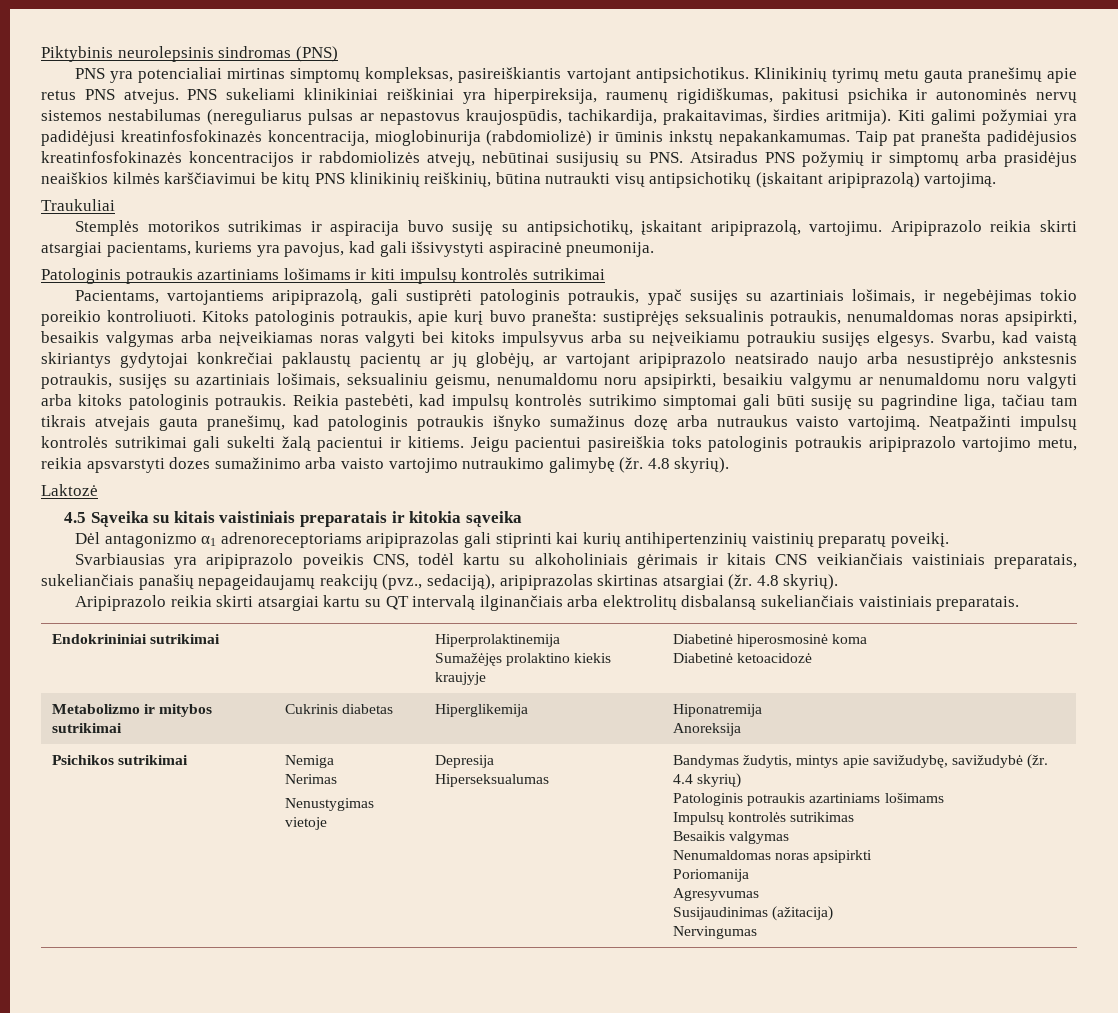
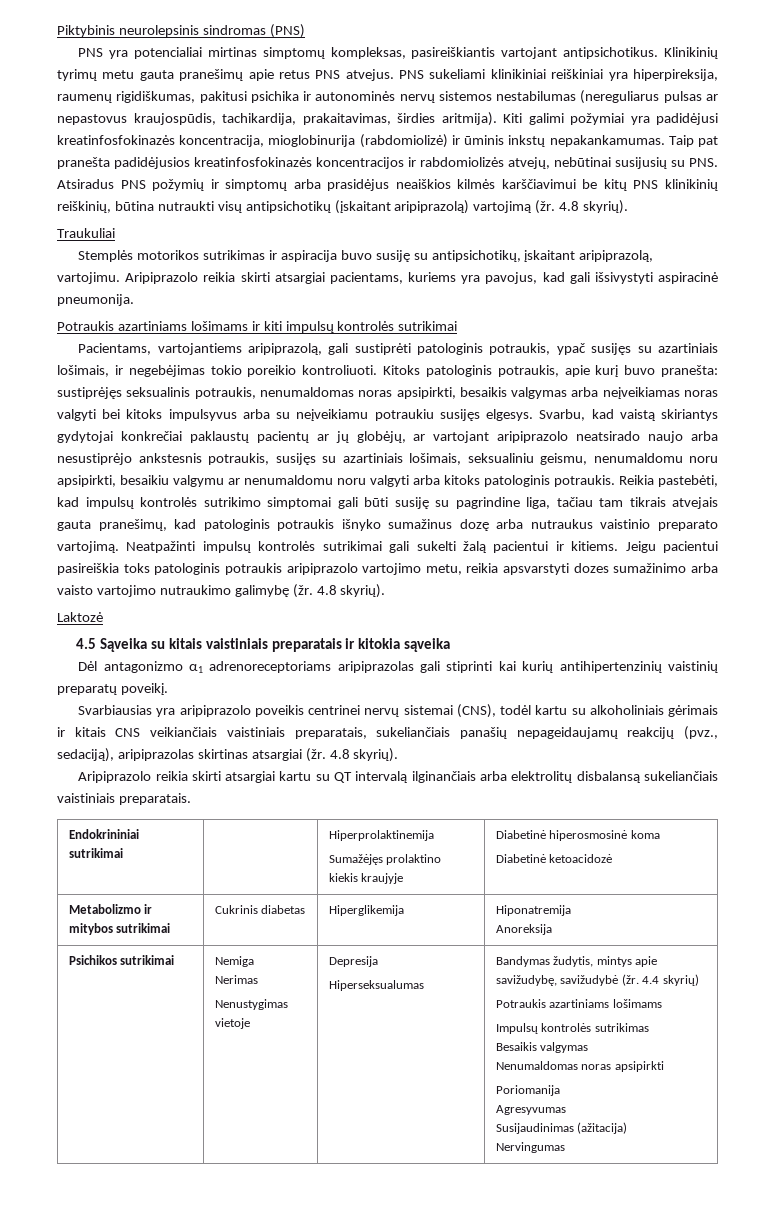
- Taip pat pranešta padidėjusios kreatinfosfokinazės koncentracijos ir rabdomiolizės atvejų, nebūtinai susijusių su PNS. Atsiradus PNS požymių ir simptomų arba prasidėjus neaiškios kilmės karščiavimui be kitų PNS klinikinių reiškinių, būtina nutraukti visų antipsichotikų (įskaitant aripiprazolą) vartojimą.
+ Taip pat pranešta padidėjusios kreatinfosfokinazės koncentracijos ir rabdomiolizės atvejų, nebūtinai susijusių su PNS. Atsiradus PNS požymių ir simptomų arba prasidėjus neaiškios kilmės karščiavimui be kitų PNS klinikinių reiškinių, būtina nutraukti visų antipsichotikų (įskaitant aripiprazolą) vartojimą (žr. 4.8 skyrių).
- Patologinis potraukis azartiniams lošimams ir kiti impulsų kontrolės sutrikimai
+ Potraukis azartiniams lošimams ir kiti impulsų kontrolės sutrikimai
- Reikia pastebėti, kad impulsų kontrolės sutrikimo simptomai gali būti susiję su pagrindine liga, tačiau tam tikrais atvejais gauta pranešimų, kad patologinis potraukis išnyko sumažinus dozę arba nutraukus vaisto vartojimą.
+ Reikia pastebėti, kad impulsų kontrolės sutrikimo simptomai gali būti susiję su pagrindine liga, tačiau tam tikrais atvejais gauta pranešimų, kad patologinis potraukis išnyko sumažinus dozę arba nutraukus vaistinio preparato vartojimą.
- Svarbiausias yra aripiprazolo poveikis CNS, todėl kartu su alkoholiniais gėrimais ir kitais CNS veikiančiais vaistiniais preparatais, sukeliančiais panašių nepageidaujamų reakcijų (pvz., sedaciją), aripiprazolas skirtinas atsargiai (žr.
+ Svarbiausias yra aripiprazolo poveikis centrinei nervų sistemai (CNS), todėl kartu su alkoholiniais gėrimais ir kitais CNS veikiančiais vaistiniais preparatais, sukeliančiais panašių nepageidaujamų reakcijų (pvz., sedaciją), aripiprazolas skirtinas atsargiai (žr.
  Psichikos sutrikimai | Nemiga
  Nerimas
  Nenustygimas vietoje | Depresija
  Hiperseksualumas | Bandymas žudytis, mintys apie savižudybę, savižudybė (žr. 4.4 skyrių)
- Patologinis potraukis azartiniams lošimams
+ Potraukis azartiniams lošimams

